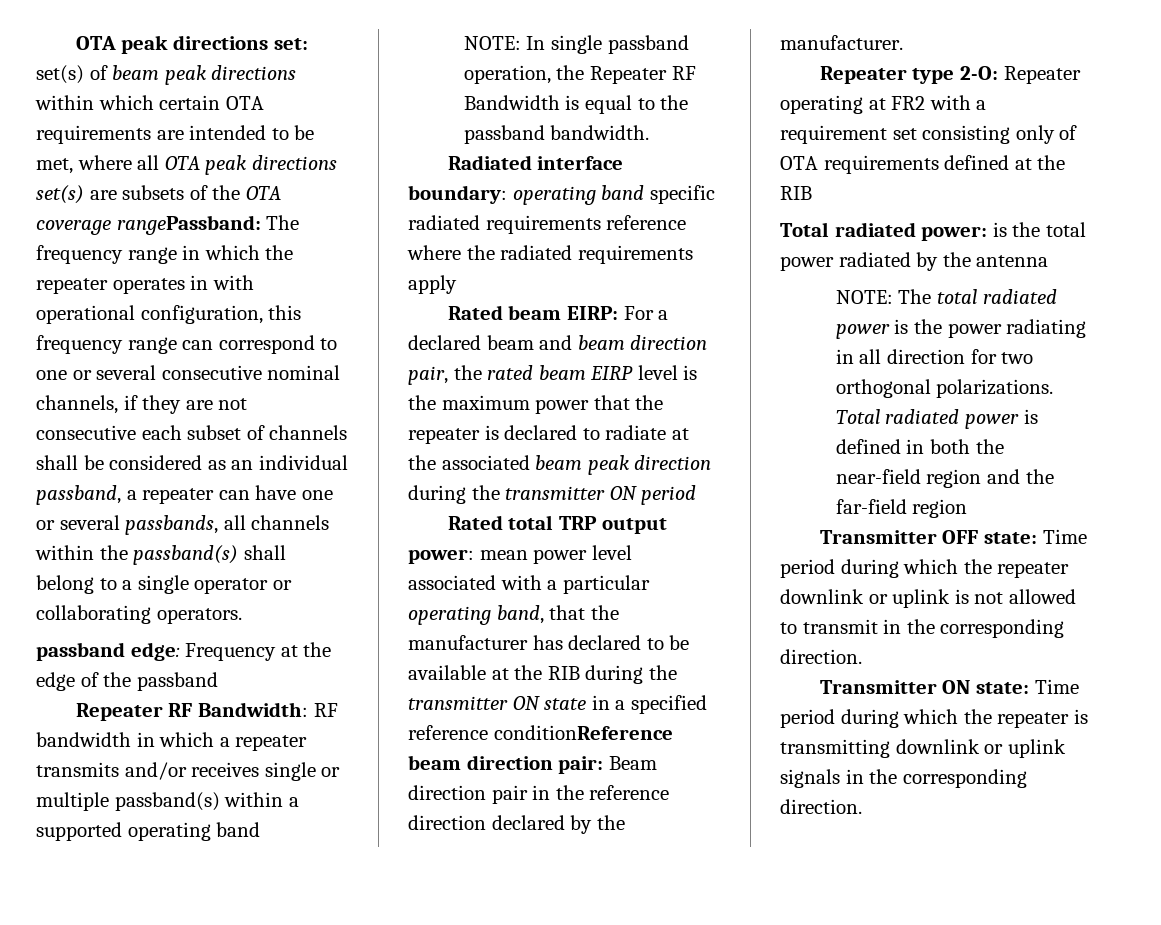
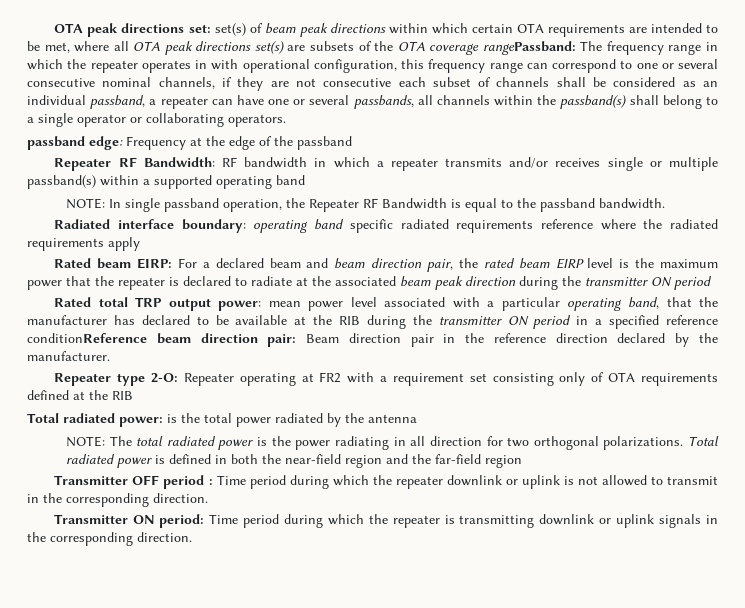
- Rated total TRP output power: mean power level associated with a particular operating band, that the manufacturer has declared to be available at the RIB during the transmitter ON state in a specified reference conditionReference beam direction pair: Beam direction pair in the reference direction declared by the manufacturer.
+ Rated total TRP output power: mean power level associated with a particular operating band, that the manufacturer has declared to be available at the RIB during the transmitter ON period in a specified reference conditionReference beam direction pair: Beam direction pair in the reference direction declared by the manufacturer.
- Transmitter OFF state: Time period during which the repeater downlink or uplink is not allowed to transmit in the corresponding direction.
+ Transmitter OFF period : Time period during which the repeater downlink or uplink is not allowed to transmit in the corresponding direction.
- Transmitter ON state: Time period during which the repeater is transmitting downlink or uplink signals in the corresponding direction.
+ Transmitter ON period: Time period during which the repeater is transmitting downlink or uplink signals in the corresponding direction.

